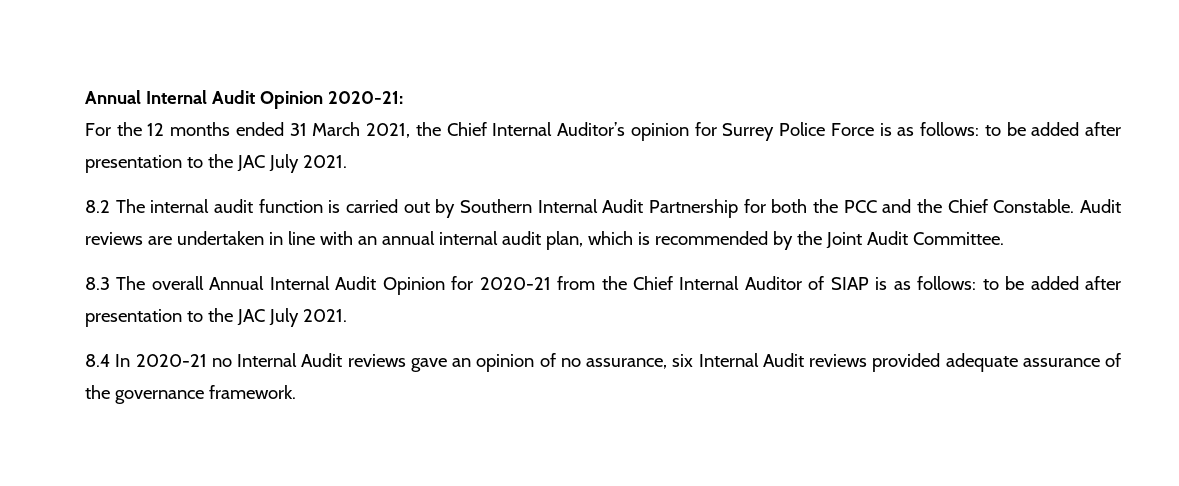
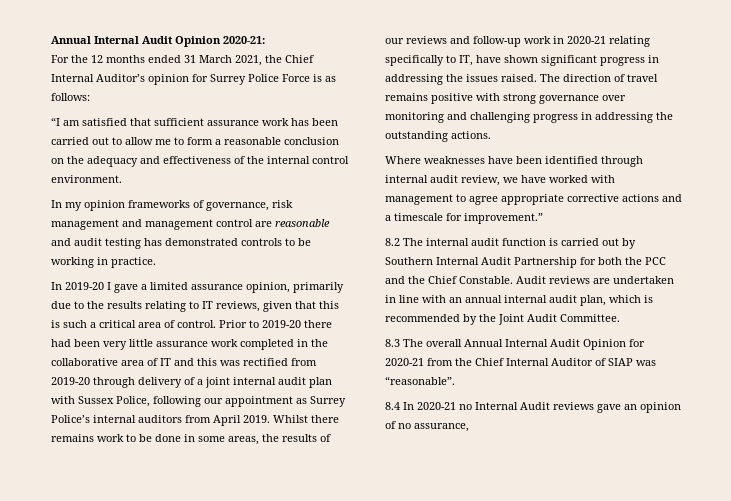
- For the 12 months ended 31 March 2021, the Chief Internal Auditor’s opinion for Surrey Police Force is as follows: to be added after presentation to the JAC July 2021.
+ For the 12 months ended 31 March 2021, the Chief Internal Auditor’s opinion for Surrey Police Force is as follows:
+ “I am satisfied that sufficient assurance work has been carried out to allow me to form a reasonable conclusion on the adequacy and effectiveness of the internal control environment.
+ In my opinion frameworks of governance, risk management and management control are reasonable and audit testing has demonstrated controls to be working in practice.
+ In 2019-20 I gave a limited assurance opinion, primarily due to the results relating to IT reviews, given that this is such a critical area of control. Prior to 2019-20 there had been very little assurance work completed in the collaborative area of IT and this was rectified from 2019-20 through delivery of a joint internal audit plan with Sussex Police, following our appointment as Surrey Police’s internal auditors from April 2019. Whilst there remains work to be done in some areas, the results of our reviews and follow-up work in 2020-21 relating specifically to IT, have shown significant progress in addressing the issues raised. The direction of travel remains positive with strong governance over monitoring and challenging progress in addressing the outstanding actions.
+ Where weaknesses have been identified through internal audit review, we have worked with management to agree appropriate corrective actions and a timescale for improvement.”
- 8.3 The overall Annual Internal Audit Opinion for 2020-21 from the Chief Internal Auditor of SIAP is as follows: to be added after presentation to the JAC July 2021.
+ 8.3 The overall Annual Internal Audit Opinion for 2020-21 from the Chief Internal Auditor of SIAP was “reasonable”.
- 8.4 In 2020-21 no Internal Audit reviews gave an opinion of no assurance, six Internal Audit reviews provided adequate assurance of the governance framework.
+ 8.4 In 2020-21 no Internal Audit reviews gave an opinion of no assurance,

